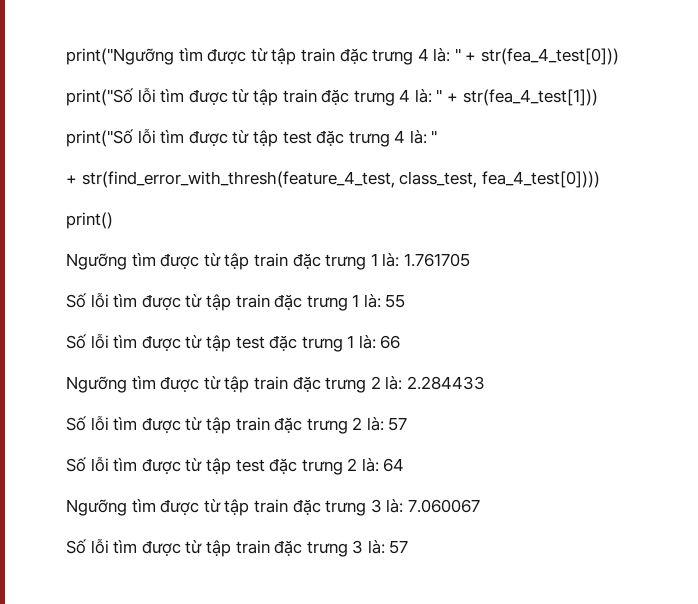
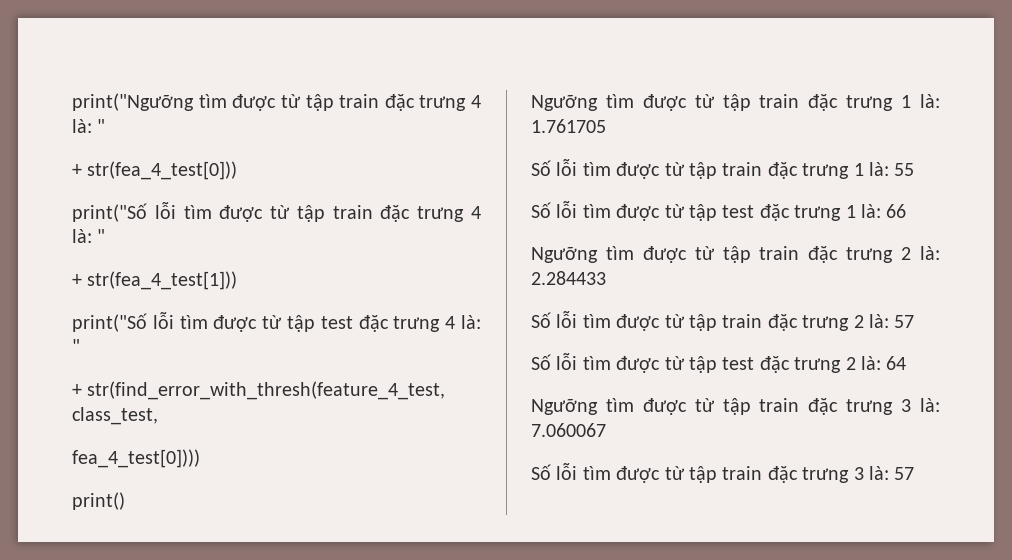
- print("Ngưỡng tìm được từ tập train đặc trưng 4 là: " + str(fea_4_test[0]))
+ print("Ngưỡng tìm được từ tập train đặc trưng 4 là: "
+ + str(fea_4_test[0]))
- print("Số lỗi tìm được từ tập train đặc trưng 4 là: " + str(fea_4_test[1]))
+ print("Số lỗi tìm được từ tập train đặc trưng 4 là: "
+ + str(fea_4_test[1]))
- + str(find_error_with_thresh(feature_4_test, class_test, fea_4_test[0])))
+ + str(find_error_with_thresh(feature_4_test, class_test,
+ fea_4_test[0])))

